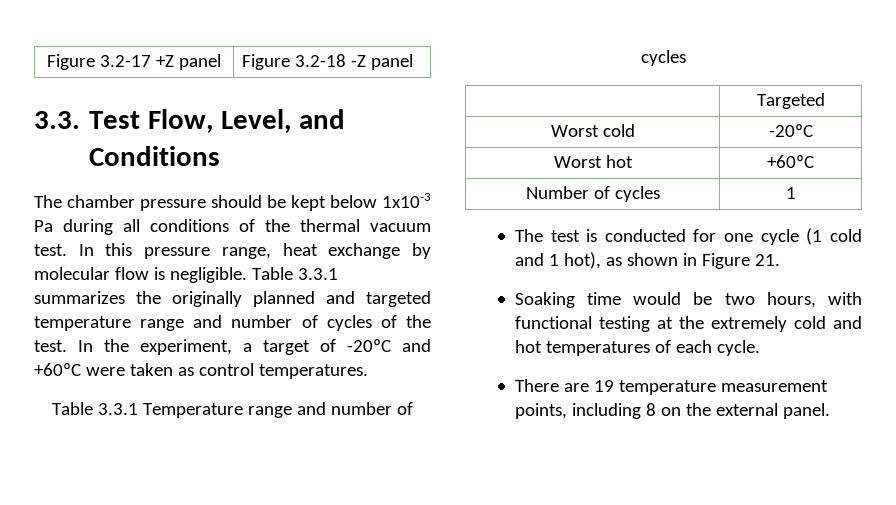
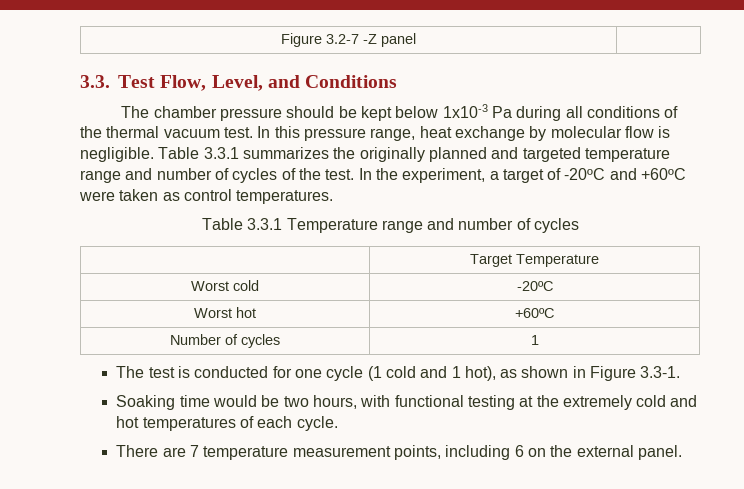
- Figure 3.2-17 +Z panel | Figure 3.2-18 -Z panel
+ Figure 3.2-7 -Z panel |
- | Targeted
+ | Target Temperature
- The test is conducted for one cycle (1 cold and 1 hot), as shown in Figure 21.
+ The test is conducted for one cycle (1 cold and 1 hot), as shown in Figure 3.3-1.
- There are 19 temperature measurement points, including 8 on the external panel.
+ There are 7 temperature measurement points, including 6 on the external panel.

